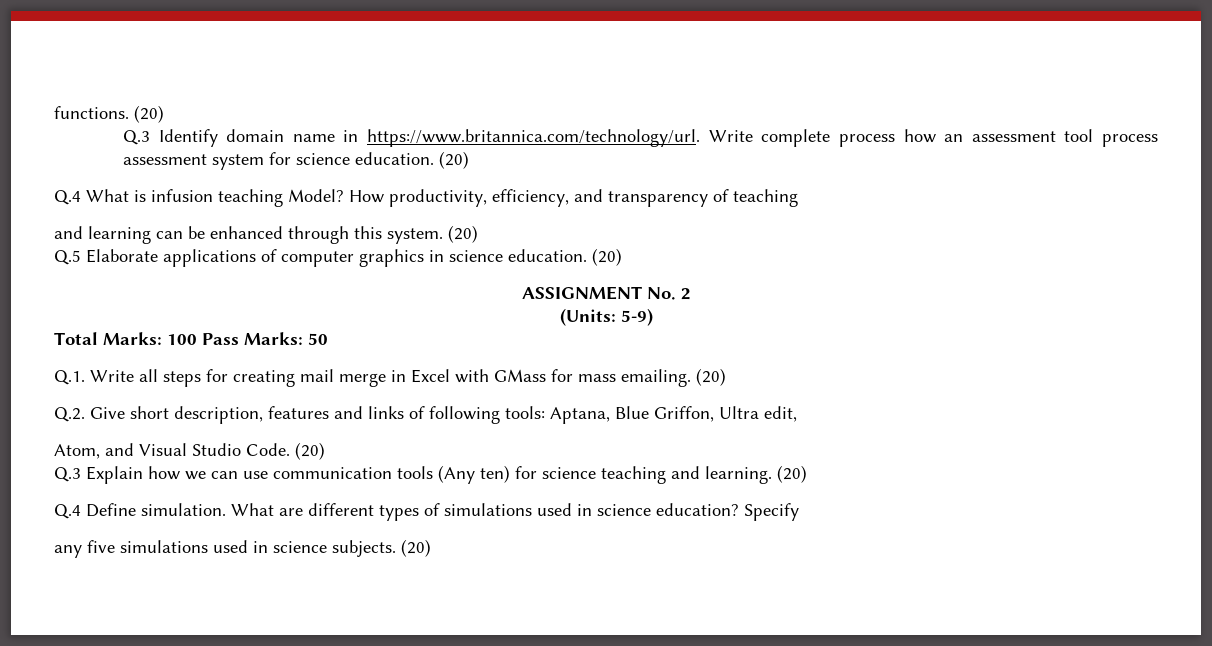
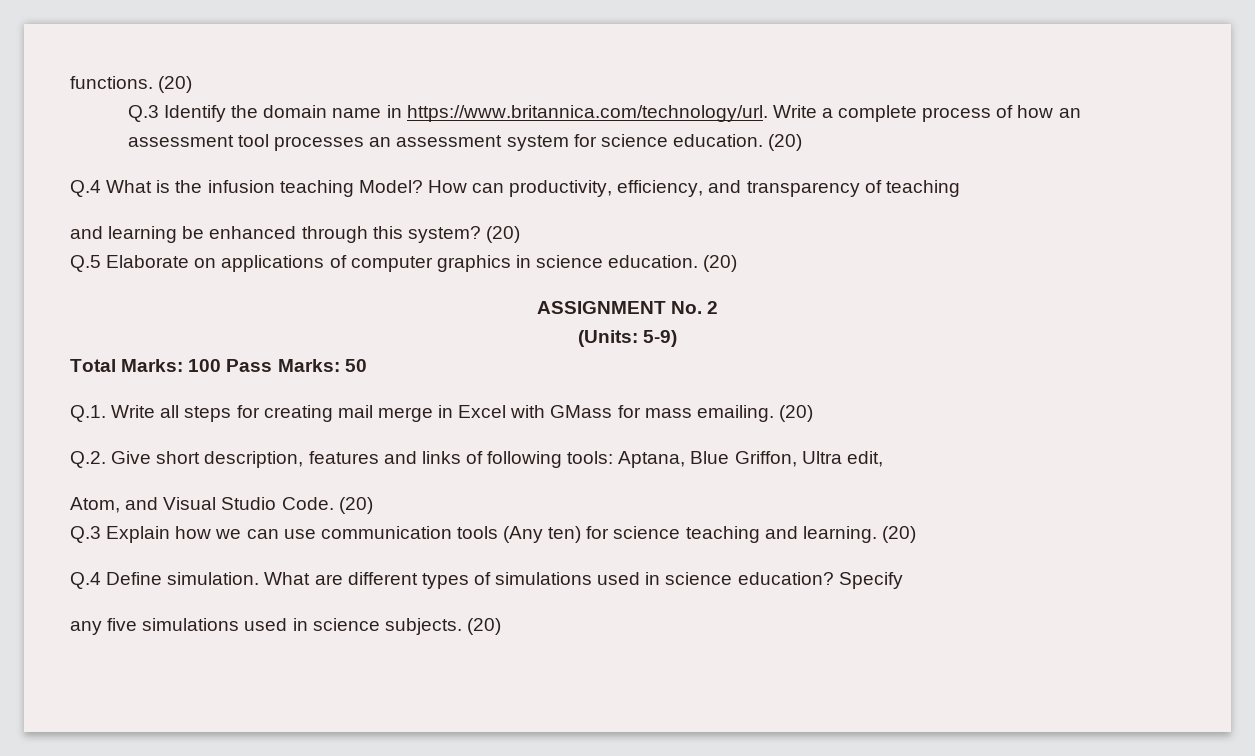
- Q.3 Identify domain name in https://www.britannica.com/technology/url. Write complete process how an assessment tool process assessment system for science education.
+ Q.3 Identify the domain name in https://www.britannica.com/technology/url. Write a complete process of how an assessment tool processes an assessment system for science education.
- Q.4 What is infusion teaching Model?
+ Q.4 What is the infusion teaching Model?
- How productivity, efficiency, and transparency of teaching
+ How can productivity, efficiency, and transparency of teaching
- and learning can be enhanced through this system.
+ and learning be enhanced through this system?
- Q.5 Elaborate applications of computer graphics in science education.
+ Q.5 Elaborate on applications of computer graphics in science education.

